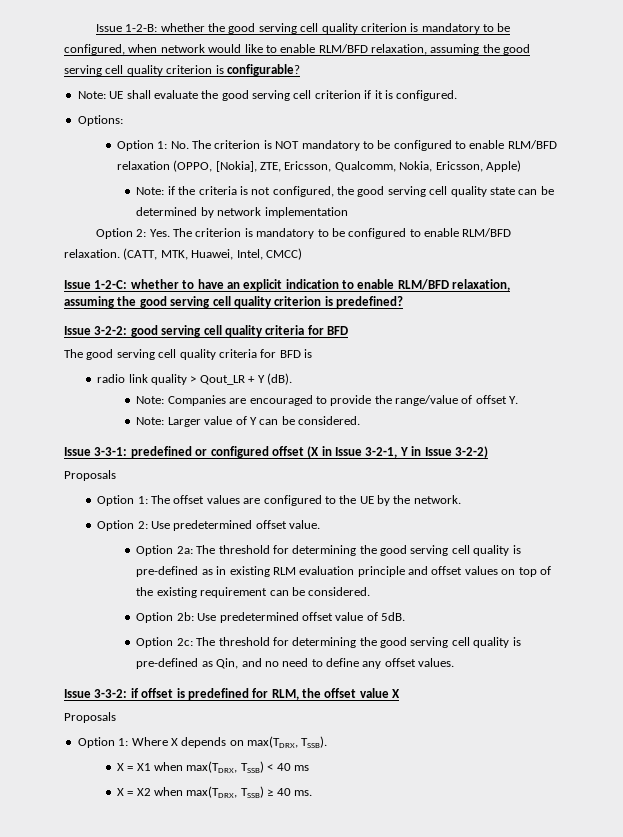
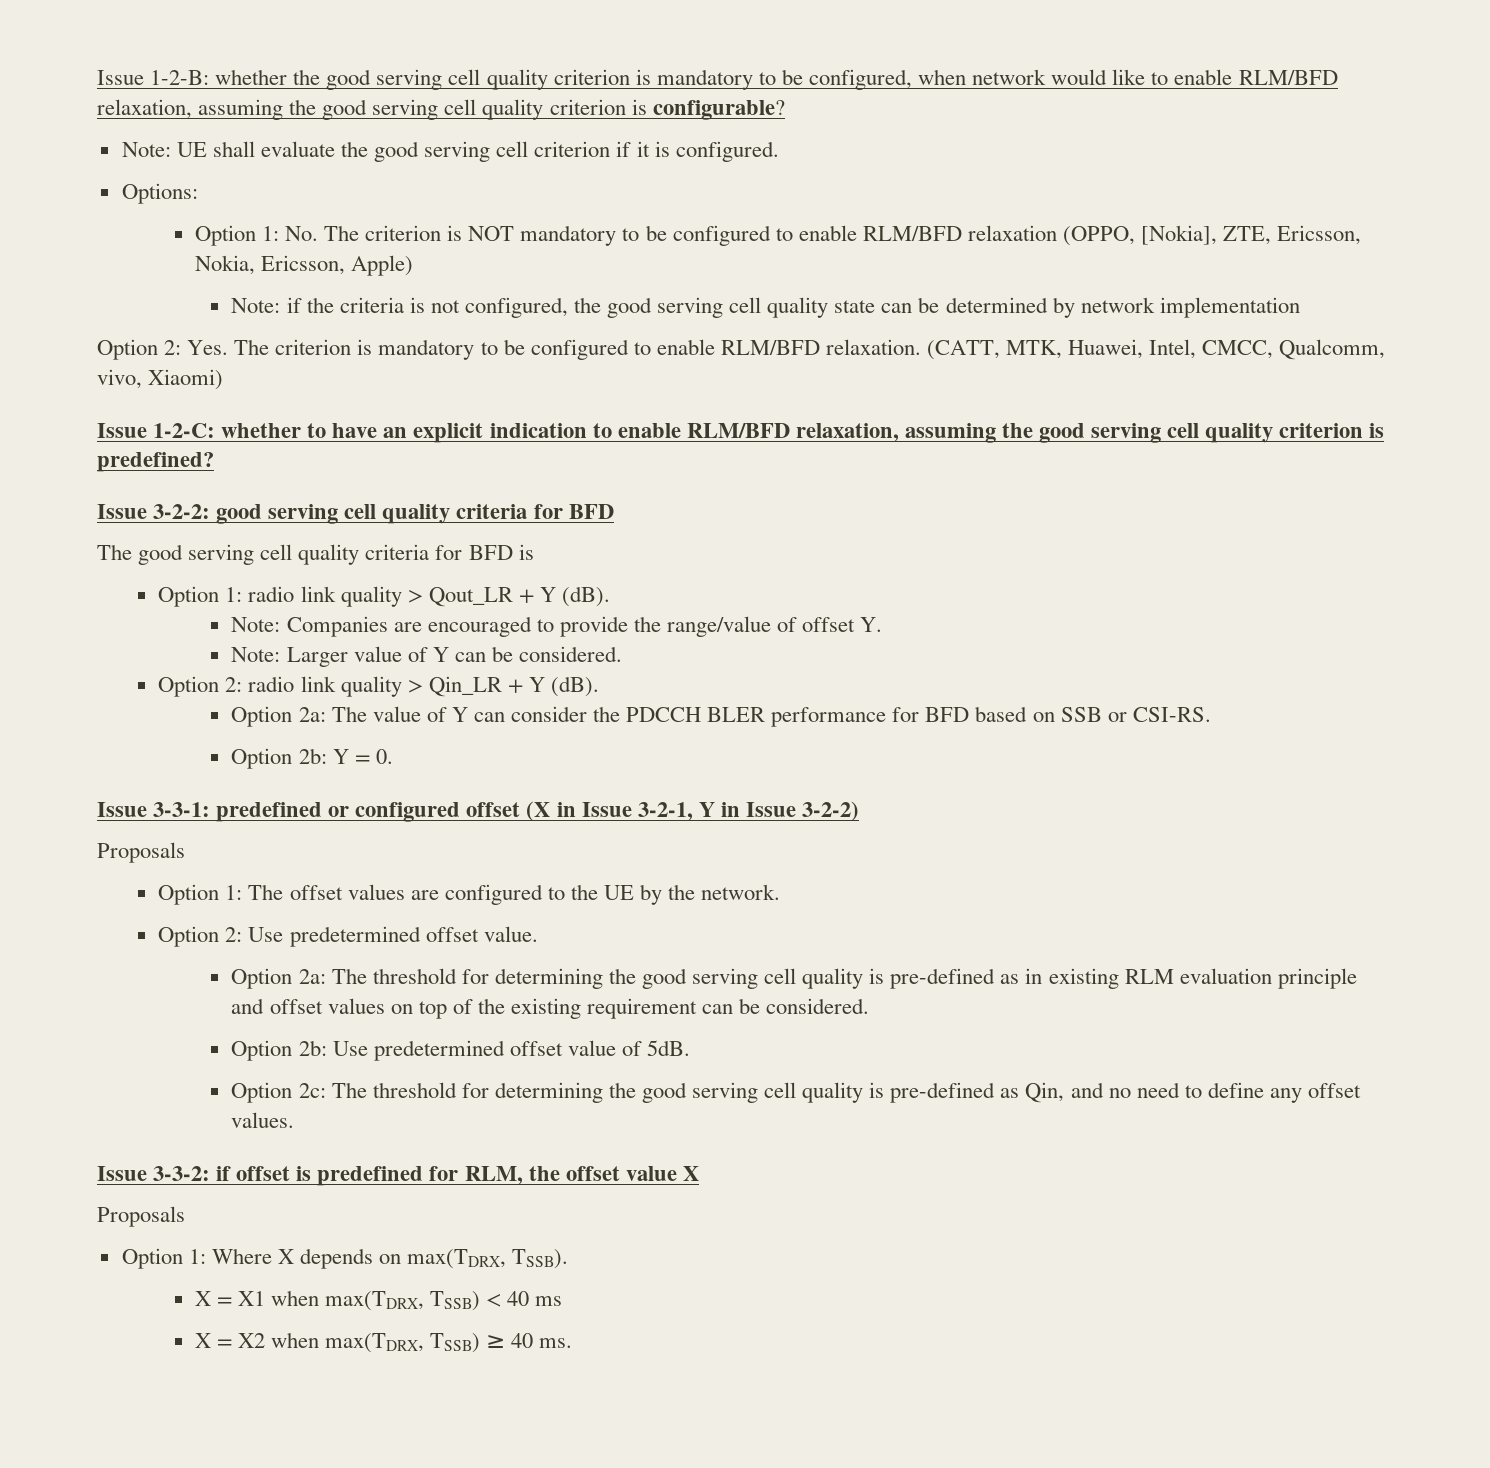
- Option 1: No. The criterion is NOT mandatory to be configured to enable RLM/BFD relaxation (OPPO, [Nokia], ZTE, Ericsson, Qualcomm, Nokia, Ericsson, Apple)
+ Option 1: No. The criterion is NOT mandatory to be configured to enable RLM/BFD relaxation (OPPO, [Nokia], ZTE, Ericsson, Nokia, Ericsson, Apple)
- (CATT, MTK, Huawei, Intel, CMCC)
+ (CATT, MTK, Huawei, Intel, CMCC, Qualcomm, vivo, Xiaomi)
- radio link quality > Qout_LR + Y (dB).
+ Option 1: radio link quality > Qout_LR + Y (dB).
+ Option 2: radio link quality > Qin_LR + Y (dB).
+ Option 2a: The value of Y can consider the PDCCH BLER performance for BFD based on SSB or CSI-RS.
+ Option 2b: Y = 0.

